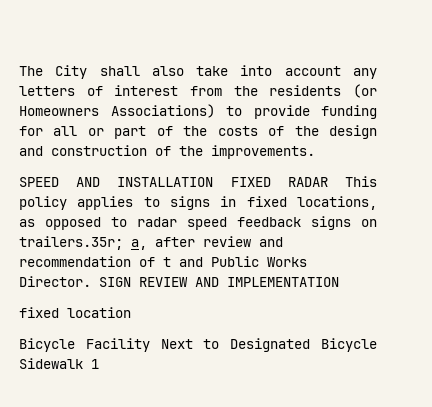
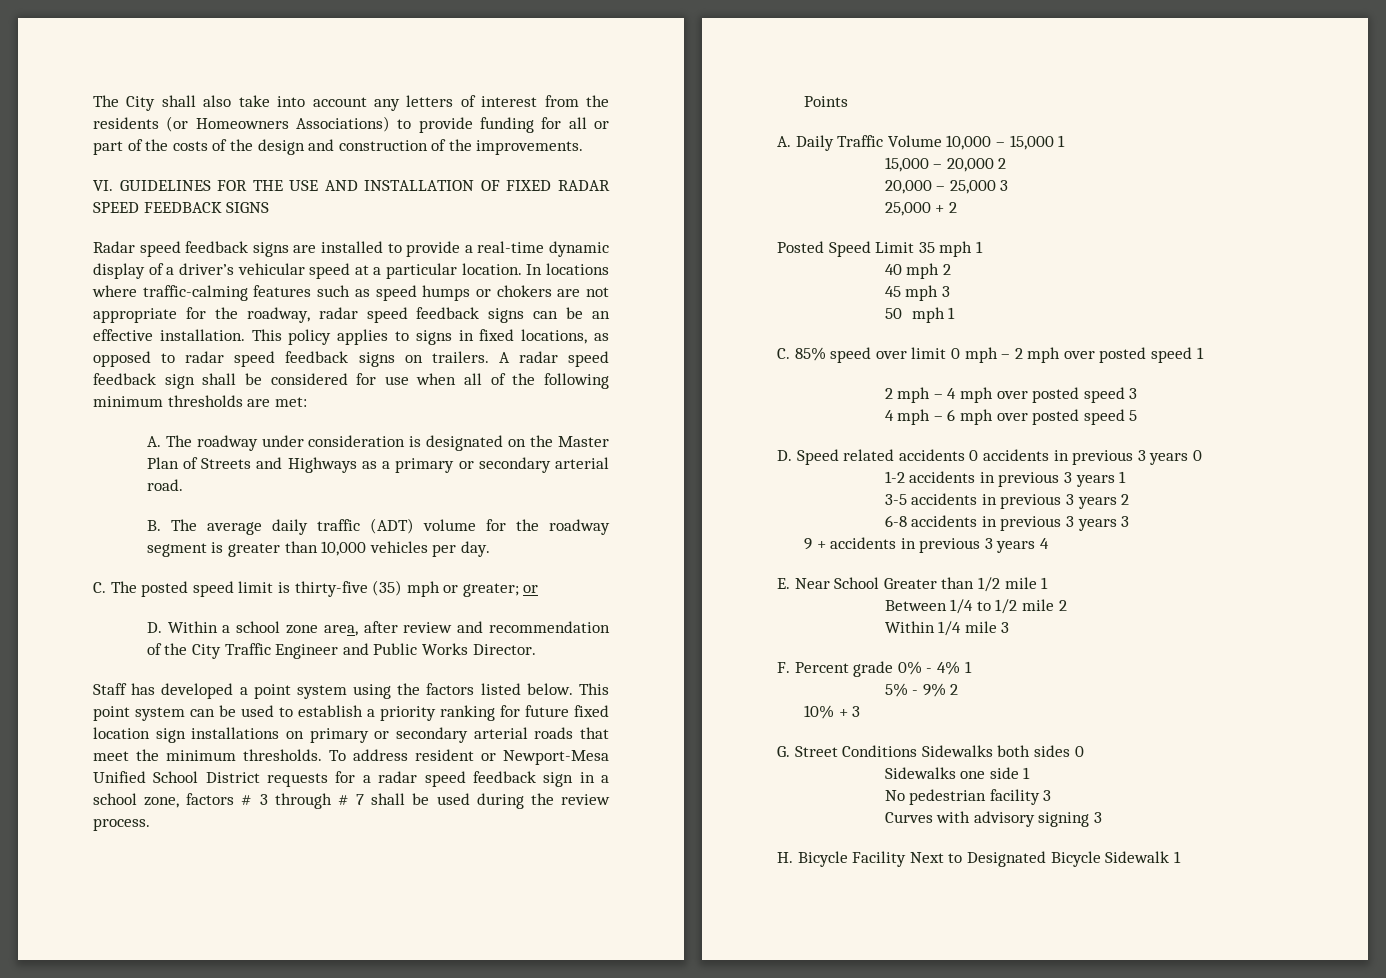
- SPEED AND INSTALLATION FIXED RADAR This policy applies to signs in fixed locations, as opposed to radar speed feedback signs on trailers.35r; a, after review and recommendation of t and Public Works Director. SIGN REVIEW AND IMPLEMENTATION
- fixed location
- Bicycle Facility Next to Designated Bicycle Sidewalk 1
+ VI. GUIDELINES FOR THE USE AND INSTALLATION OF FIXED RADAR SPEED FEEDBACK SIGNS
+ Radar speed feedback signs are installed to provide a real-time dynamic display of a driver’s vehicular speed at a particular location. In locations where traffic-calming features such as speed humps or chokers are not appropriate for the roadway, radar speed feedback signs can be an effective installation. This policy applies to signs in fixed locations, as opposed to radar speed feedback signs on trailers. A radar speed feedback sign shall be considered for use when all of the following minimum thresholds are met:
+ A. The roadway under consideration is designated on the Master Plan of Streets and Highways as a primary or secondary arterial road.
+ B. The average daily traffic (ADT) volume for the roadway segment is greater than 10,000 vehicles per day.
+ C. The posted speed limit is thirty-five (35) mph or greater; or
+ D. Within a school zone area, after review and recommendation of the City Traffic Engineer and Public Works Director.
+ Staff has developed a point system using the factors listed below. This point system can be used to establish a priority ranking for future fixed location sign installations on primary or secondary arterial roads that meet the minimum thresholds. To address resident or Newport-Mesa Unified School District requests for a radar speed feedback sign in a school zone, factors # 3 through # 7 shall be used during the review process.
+ Points
+ A. Daily Traffic Volume 10,000 – 15,000 1
+ 15,000 – 20,000 2
+ 20,000 – 25,000 3
+ 25,000 + 2
+ Posted Speed Limit 35 mph 1
+ 40 mph 2
+ 45 mph 3
+ 50 mph 1
+ C. 85% speed over limit 0 mph – 2 mph over posted speed 1
+ 2 mph – 4 mph over posted speed 3
+ 4 mph – 6 mph over posted speed 5
+ D. Speed related accidents 0 accidents in previous 3 years 0
+ 1-2 accidents in previous 3 years 1
+ 3-5 accidents in previous 3 years 2
+ 6-8 accidents in previous 3 years 3
+ 9 + accidents in previous 3 years 4
+ E. Near School Greater than 1/2 mile 1
+ Between 1/4 to 1/2 mile 2
+ Within 1/4 mile 3
+ F. Percent grade 0% - 4% 1
+ 5% - 9% 2
+ 10% + 3
+ G. Street Conditions Sidewalks both sides 0
+ Sidewalks one side 1
+ No pedestrian facility 3
+ Curves with advisory signing 3
+ H. Bicycle Facility Next to Designated Bicycle Sidewalk 1

